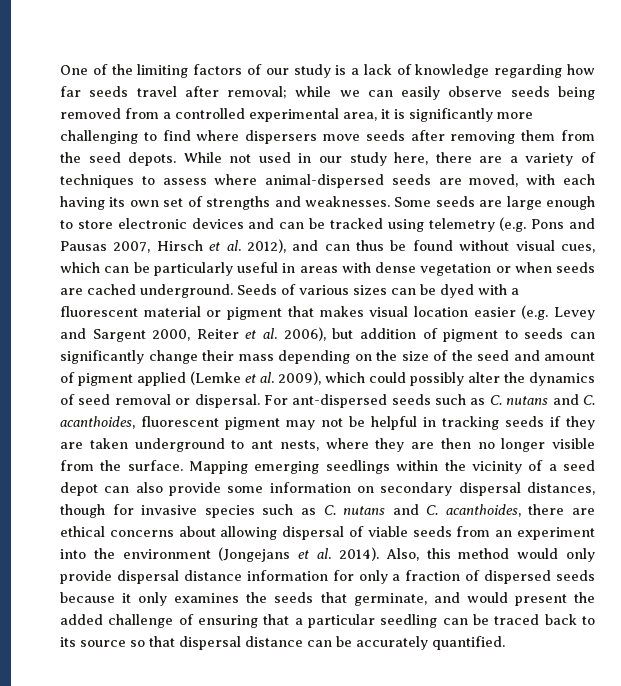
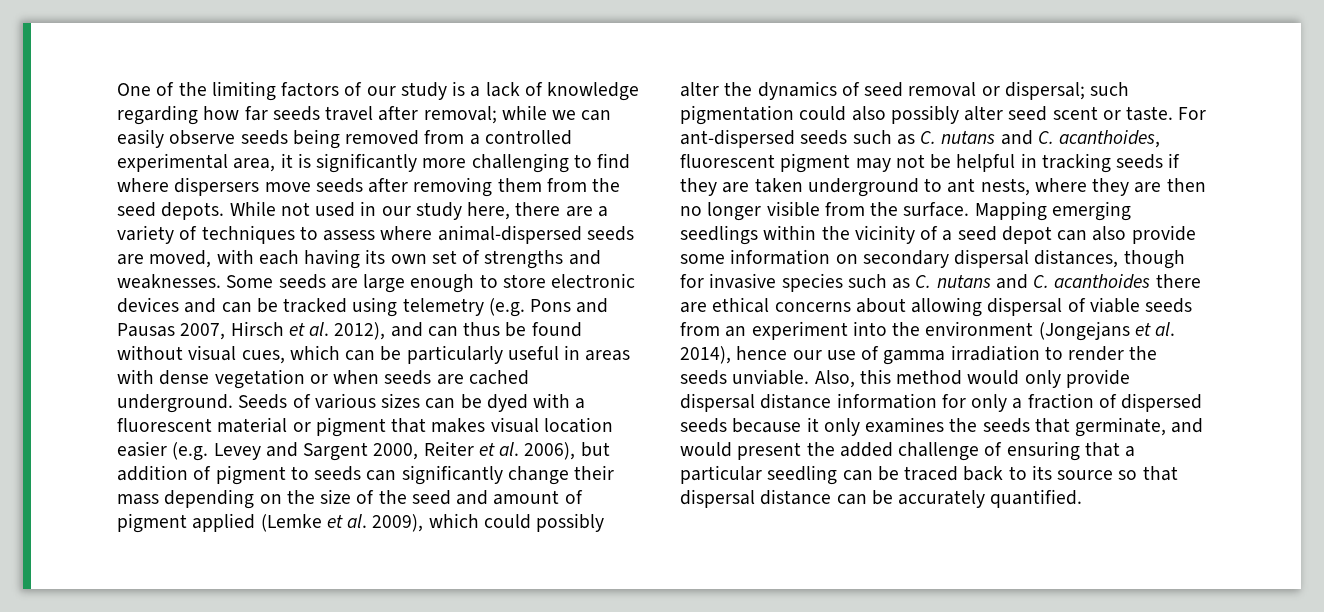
- Seeds of various sizes can be dyed with a fluorescent material or pigment that makes visual location easier (e.g. Levey and Sargent 2000, Reiter et al. 2006), but addition of pigment to seeds can significantly change their mass depending on the size of the seed and amount of pigment applied (Lemke et al. 2009), which could possibly alter the dynamics of seed removal or dispersal.
+ Seeds of various sizes can be dyed with a fluorescent material or pigment that makes visual location easier (e.g. Levey and Sargent 2000, Reiter et al. 2006), but addition of pigment to seeds can significantly change their mass depending on the size of the seed and amount of pigment applied (Lemke et al. 2009), which could possibly alter the dynamics of seed removal or dispersal; such pigmentation could also possibly alter seed scent or taste.
- Mapping emerging seedlings within the vicinity of a seed depot can also provide some information on secondary dispersal distances, though for invasive species such as C. nutans and C. acanthoides, there are ethical concerns about allowing dispersal of viable seeds from an experiment into the environment (Jongejans et al. 2014).
+ Mapping emerging seedlings within the vicinity of a seed depot can also provide some information on secondary dispersal distances, though for invasive species such as C. nutans and C. acanthoides there are ethical concerns about allowing dispersal of viable seeds from an experiment into the environment (Jongejans et al. 2014), hence our use of gamma irradiation to render the seeds unviable.

